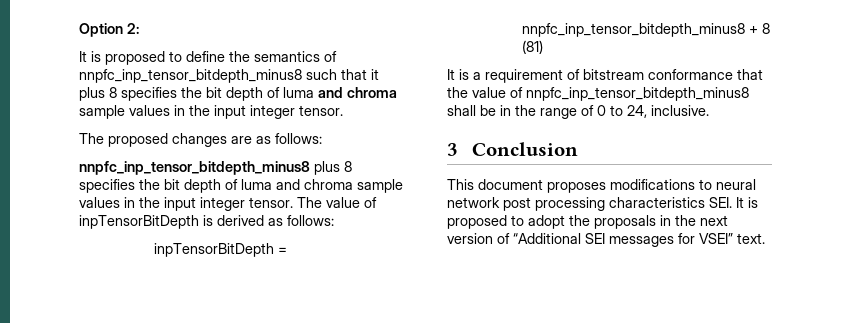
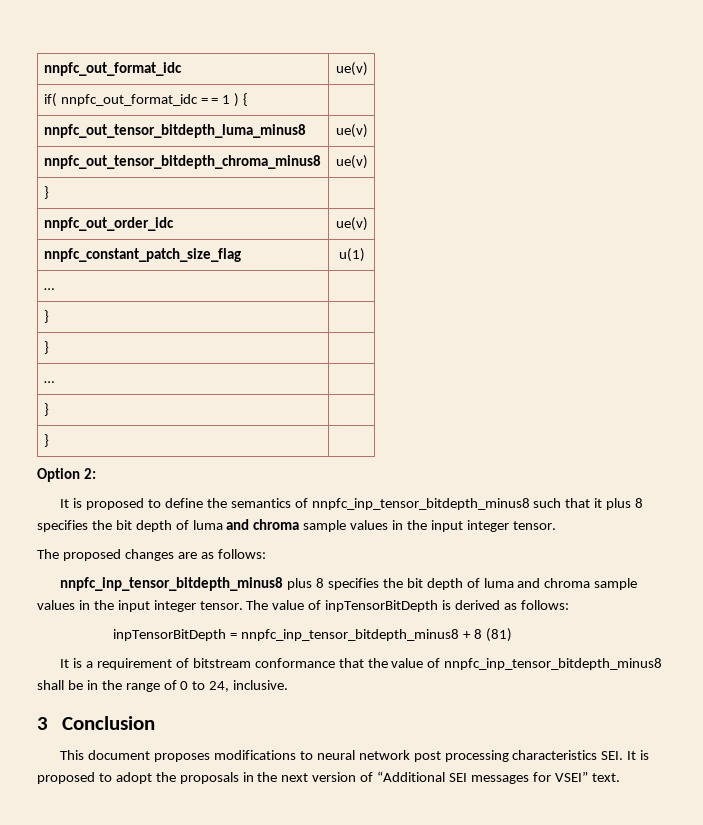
+ nnpfc_out_format_idc | ue(v)
+ if( nnpfc_out_format_idc = = 1 ) { |
+ nnpfc_out_tensor_bitdepth_luma_minus8 | ue(v)
+ nnpfc_out_tensor_bitdepth_chroma_minus8 | ue(v)
+ } |
+ nnpfc_out_order_idc | ue(v)
+ nnpfc_constant_patch_size_flag | u(1)
+ … |
+ } |
+ } |
+ … |
+ } |
+ } |

